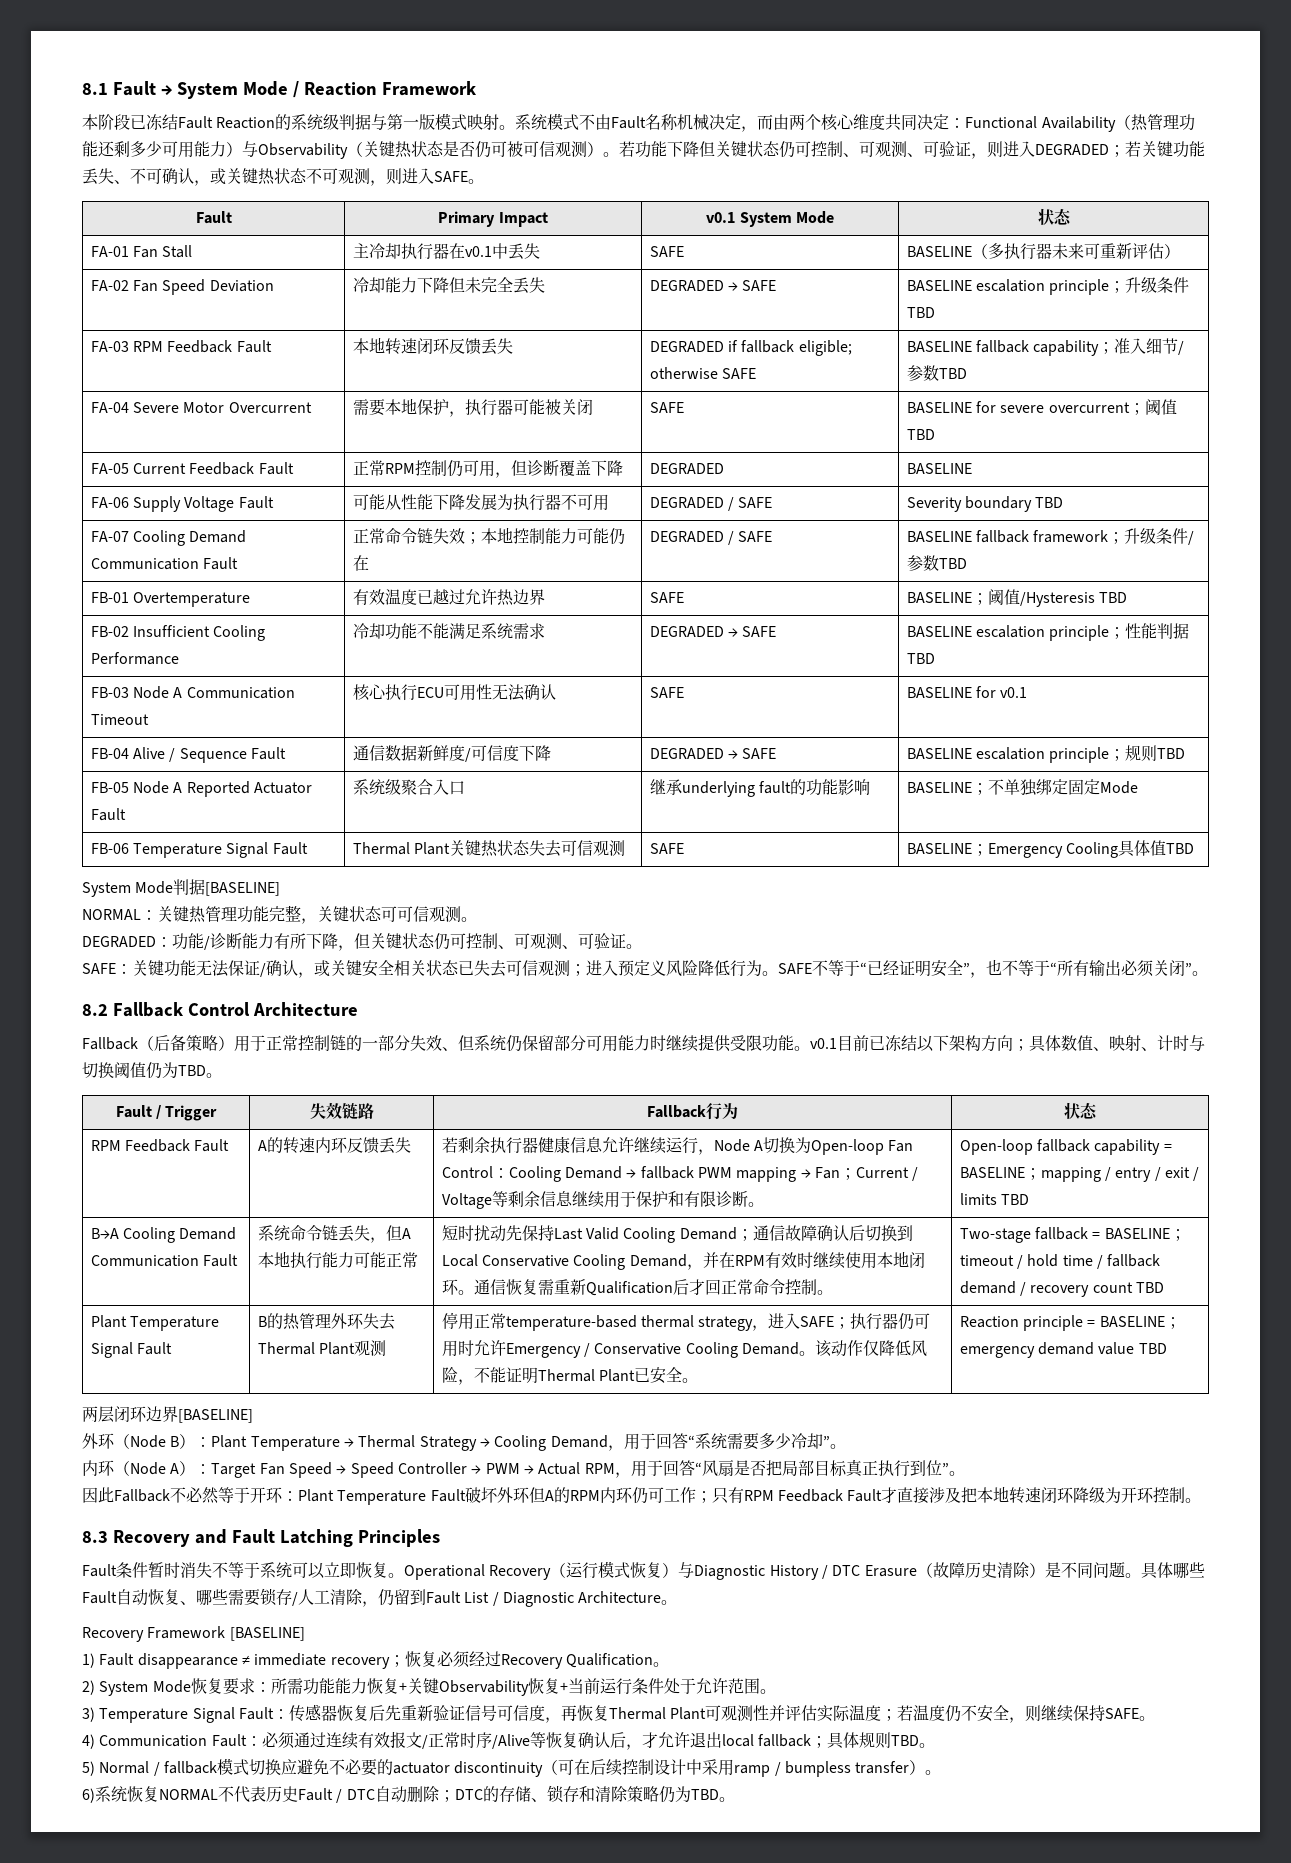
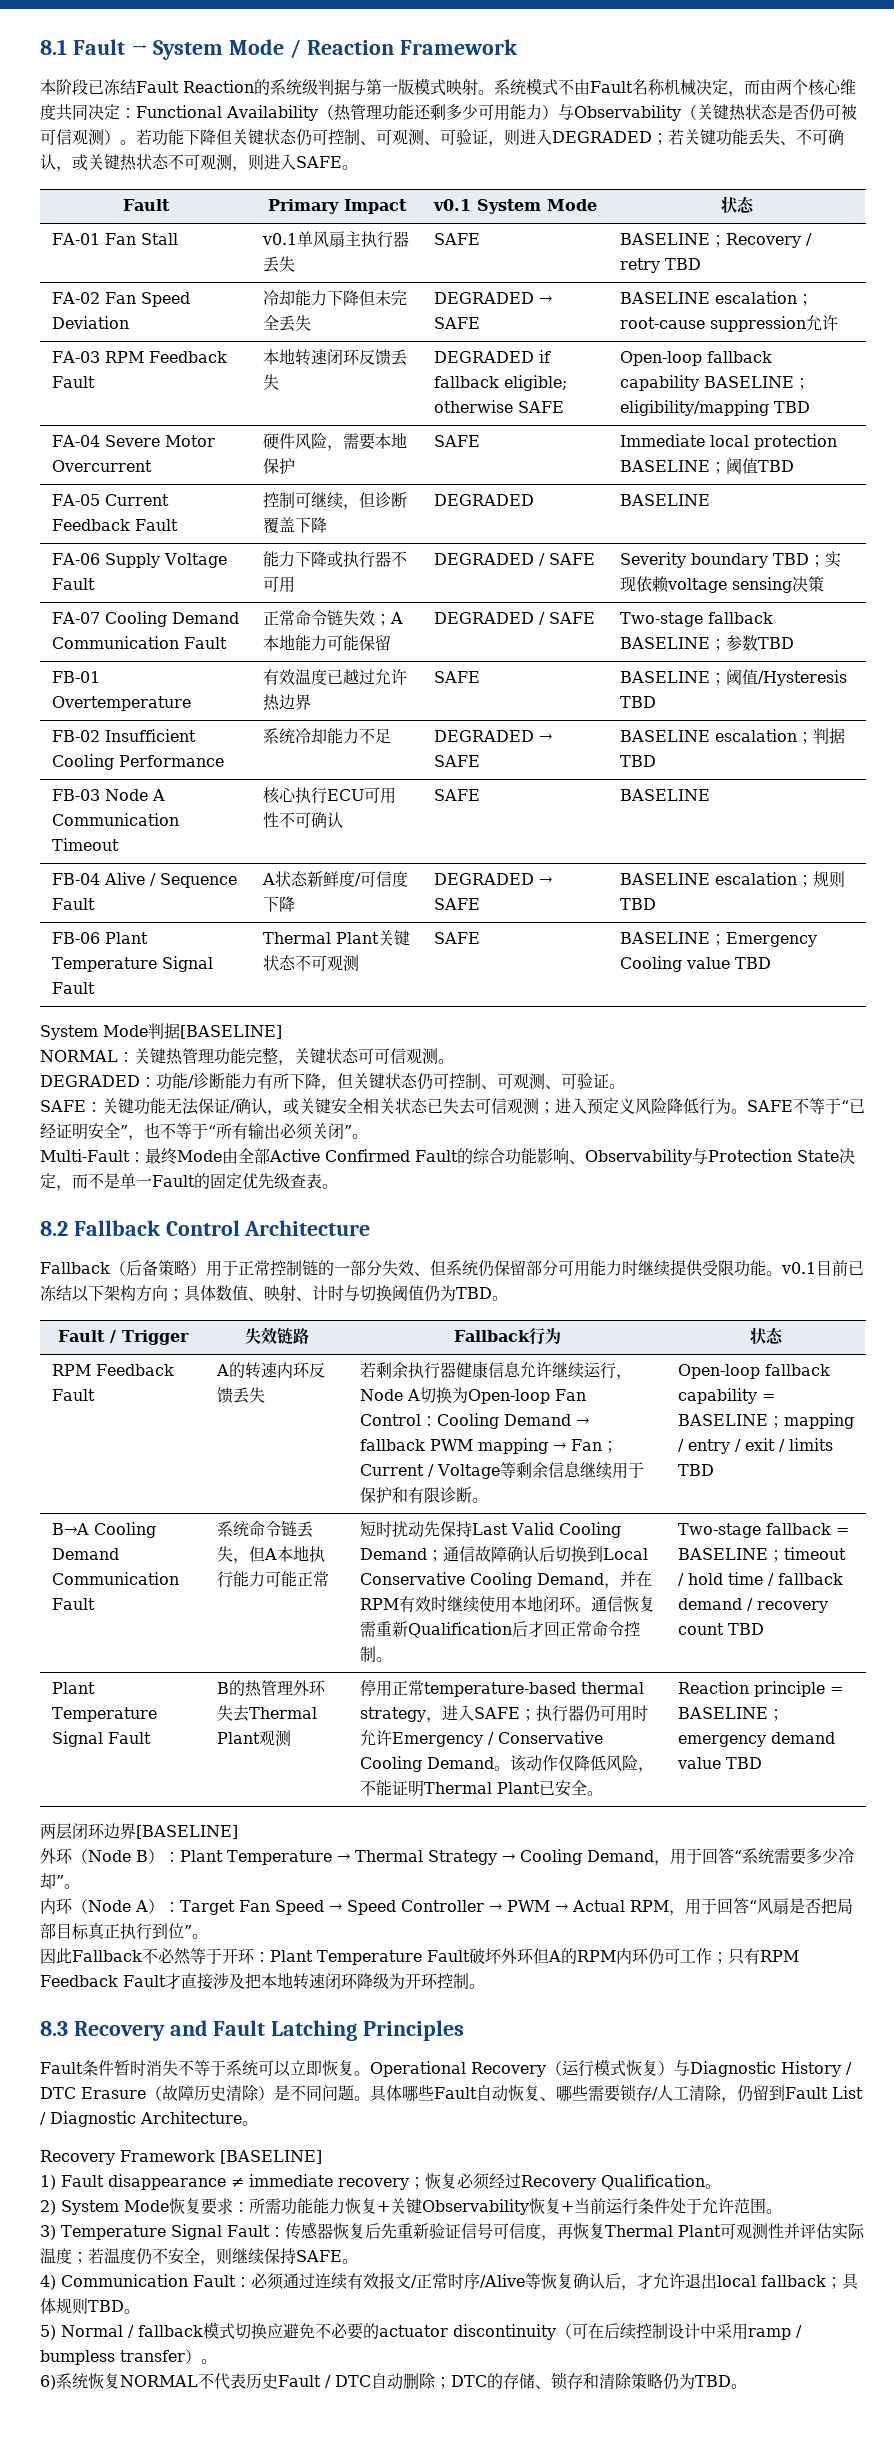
- FA-01 Fan Stall | 主冷却执行器在v0.1中丢失 | SAFE | BASELINE（多执行器未来可重新评估）
+ FA-01 Fan Stall | v0.1单风扇主执行器丢失 | SAFE | BASELINE；Recovery / retry TBD
- FA-02 Fan Speed Deviation | 冷却能力下降但未完全丢失 | DEGRADED → SAFE | BASELINE escalation principle；升级条件TBD
+ FA-02 Fan Speed Deviation | 冷却能力下降但未完全丢失 | DEGRADED → SAFE | BASELINE escalation；root-cause suppression允许
- FA-03 RPM Feedback Fault | 本地转速闭环反馈丢失 | DEGRADED if fallback eligible; otherwise SAFE | BASELINE fallback capability；准入细节/参数TBD
+ FA-03 RPM Feedback Fault | 本地转速闭环反馈丢失 | DEGRADED if fallback eligible; otherwise SAFE | Open-loop fallback capability BASELINE；eligibility/mapping TBD
- FA-04 Severe Motor Overcurrent | 需要本地保护，执行器可能被关闭 | SAFE | BASELINE for severe overcurrent；阈值TBD
+ FA-04 Severe Motor Overcurrent | 硬件风险，需要本地保护 | SAFE | Immediate local protection BASELINE；阈值TBD
- FA-05 Current Feedback Fault | 正常RPM控制仍可用，但诊断覆盖下降 | DEGRADED | BASELINE
+ FA-05 Current Feedback Fault | 控制可继续，但诊断覆盖下降 | DEGRADED | BASELINE
- FA-06 Supply Voltage Fault | 可能从性能下降发展为执行器不可用 | DEGRADED / SAFE | Severity boundary TBD
+ FA-06 Supply Voltage Fault | 能力下降或执行器不可用 | DEGRADED / SAFE | Severity boundary TBD；实现依赖voltage sensing决策
- FA-07 Cooling Demand Communication Fault | 正常命令链失效；本地控制能力可能仍在 | DEGRADED / SAFE | BASELINE fallback framework；升级条件/参数TBD
+ FA-07 Cooling Demand Communication Fault | 正常命令链失效；A本地能力可能保留 | DEGRADED / SAFE | Two-stage fallback BASELINE；参数TBD
- FB-02 Insufficient Cooling Performance | 冷却功能不能满足系统需求 | DEGRADED → SAFE | BASELINE escalation principle；性能判据TBD
+ FB-02 Insufficient Cooling Performance | 系统冷却能力不足 | DEGRADED → SAFE | BASELINE escalation；判据TBD
- FB-03 Node A Communication Timeout | 核心执行ECU可用性无法确认 | SAFE | BASELINE for v0.1
+ FB-03 Node A Communication Timeout | 核心执行ECU可用性不可确认 | SAFE | BASELINE
- FB-04 Alive / Sequence Fault | 通信数据新鲜度/可信度下降 | DEGRADED → SAFE | BASELINE escalation principle；规则TBD
+ FB-04 Alive / Sequence Fault | A状态新鲜度/可信度下降 | DEGRADED → SAFE | BASELINE escalation；规则TBD
- FB-05 Node A Reported Actuator Fault | 系统级聚合入口 | 继承underlying fault的功能影响 | BASELINE；不单独绑定固定Mode
- FB-06 Temperature Signal Fault | Thermal Plant关键热状态失去可信观测 | SAFE | BASELINE；Emergency Cooling具体值TBD
+ FB-06 Plant Temperature Signal Fault | Thermal Plant关键状态不可观测 | SAFE | BASELINE；Emergency Cooling value TBD
+ Multi-Fault：最终Mode由全部Active Confirmed Fault的综合功能影响、Observability与Protection State决定，而不是单一Fault的固定优先级查表。

